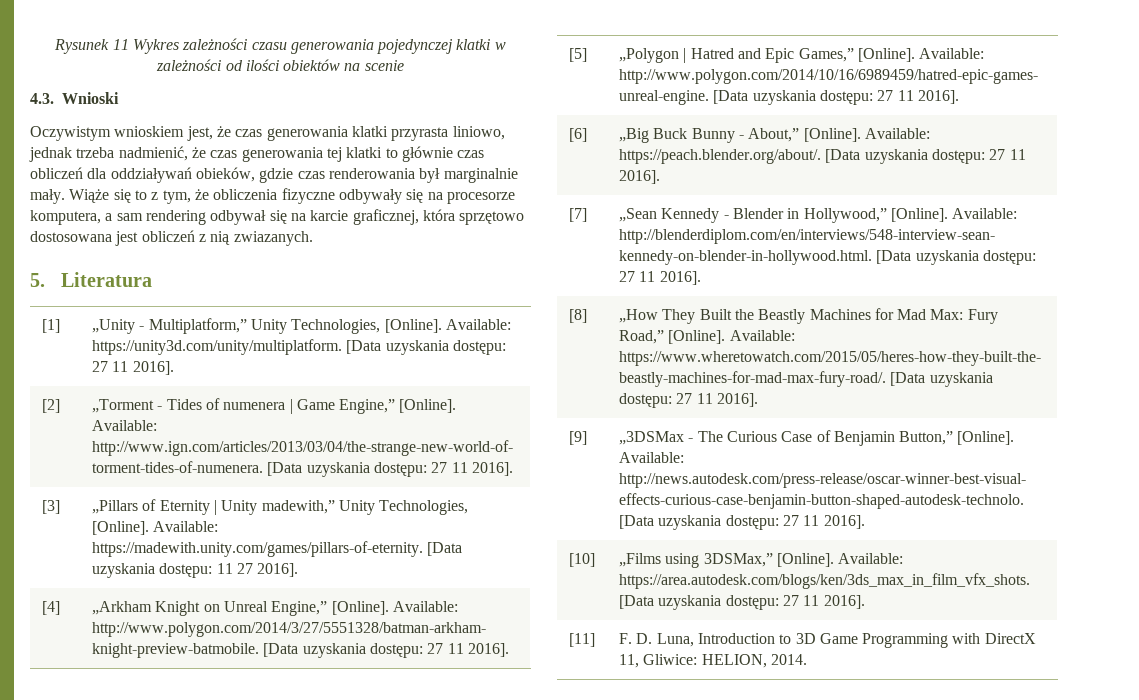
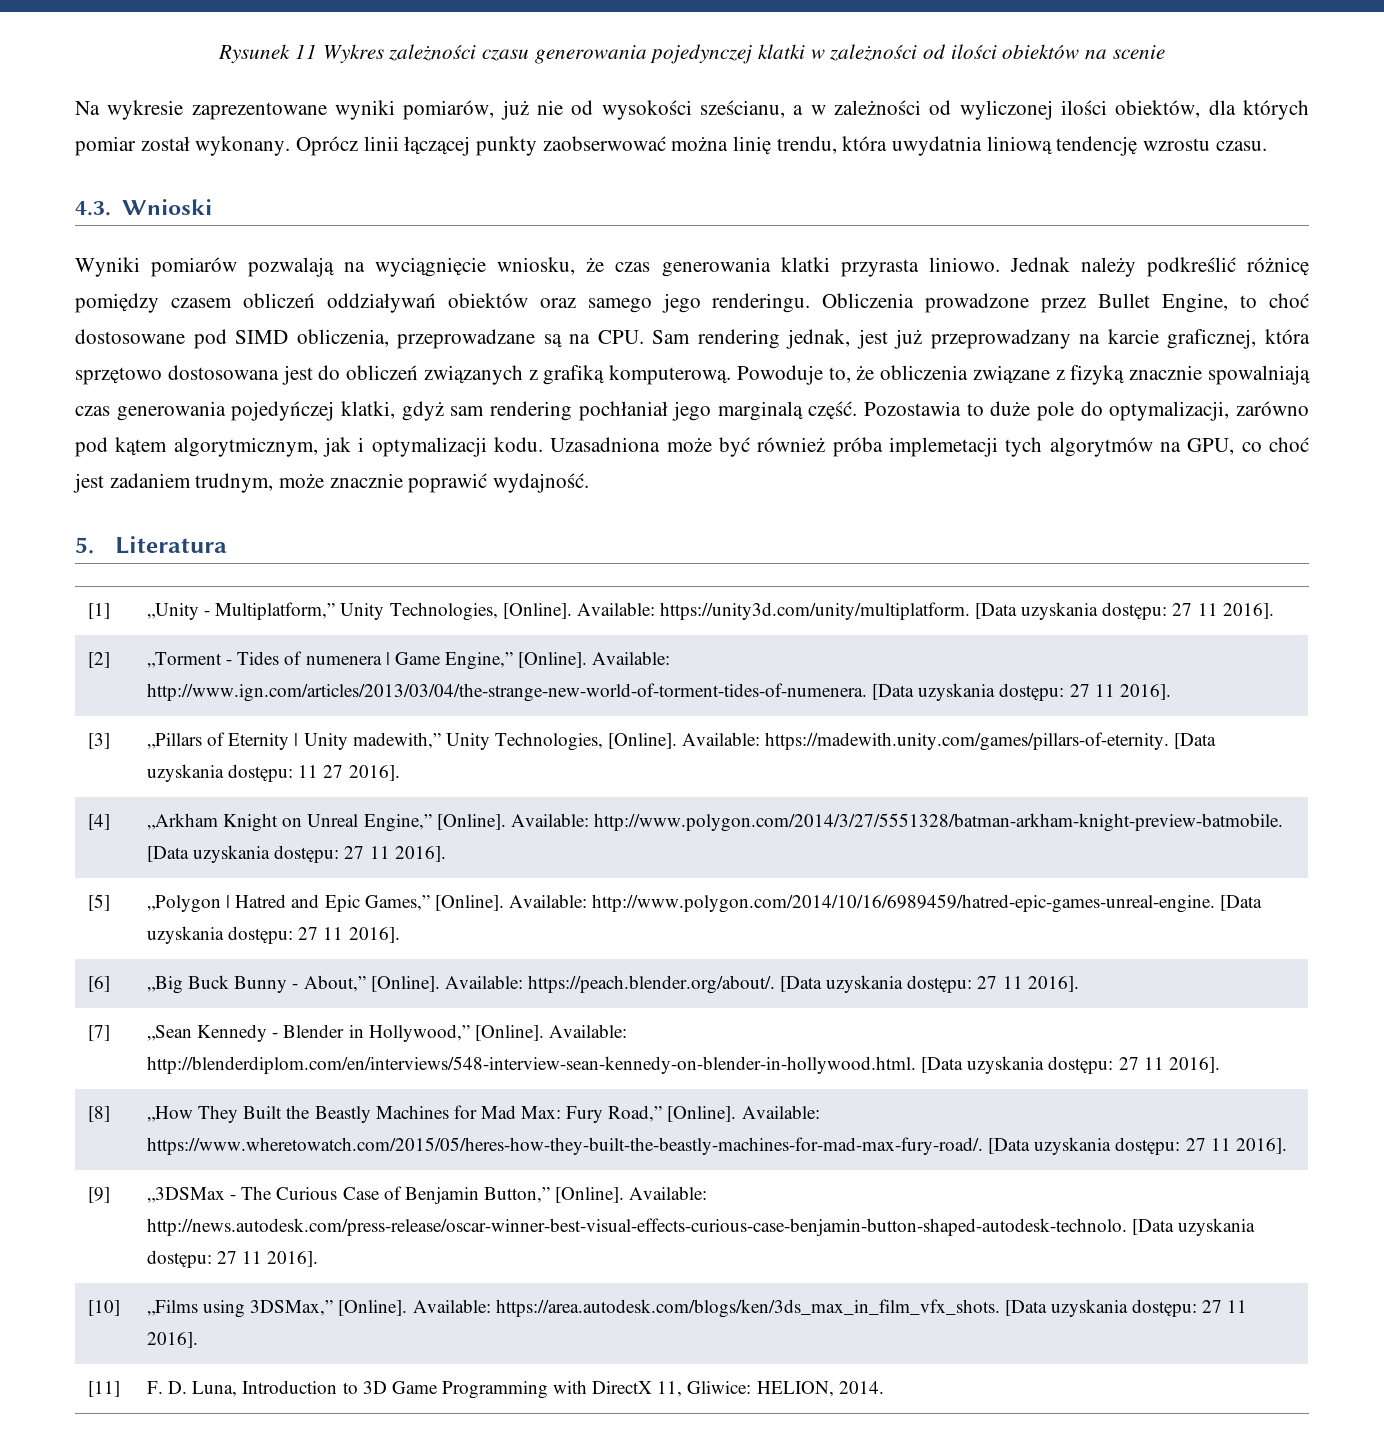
+ Na wykresie zaprezentowane wyniki pomiarów, już nie od wysokości sześcianu, a w zależności od wyliczonej ilości obiektów, dla których pomiar został wykonany. Oprócz linii łączącej punkty zaobserwować można linię trendu, która uwydatnia liniową tendencję wzrostu czasu.
  4.3. Wnioski
- Oczywistym wnioskiem jest, że czas generowania klatki przyrasta liniowo, jednak trzeba nadmienić, że czas generowania tej klatki to głównie czas obliczeń dla oddziaływań obieków, gdzie czas renderowania był marginalnie mały. Wiąże się to z tym, że obliczenia fizyczne odbywały się na procesorze komputera, a sam rendering odbywał się na karcie graficznej, która sprzętowo dostosowana jest obliczeń z nią zwiazanych.
+ Wyniki pomiarów pozwalają na wyciągnięcie wniosku, że czas generowania klatki przyrasta liniowo. Jednak należy podkreślić różnicę pomiędzy czasem obliczeń oddziaływań obiektów oraz samego jego renderingu. Obliczenia prowadzone przez Bullet Engine, to choć dostosowane pod SIMD obliczenia, przeprowadzane są na CPU. Sam rendering jednak, jest już przeprowadzany na karcie graficznej, która sprzętowo dostosowana jest do obliczeń związanych z grafiką komputerową. Powoduje to, że obliczenia związane z fizyką znacznie spowalniają czas generowania pojedyńczej klatki, gdyż sam rendering pochłaniał jego marginalą część. Pozostawia to duże pole do optymalizacji, zarówno pod kątem algorytmicznym, jak i optymalizacji kodu. Uzasadniona może być również próba implemetacji tych algorytmów na GPU, co choć jest zadaniem trudnym, może znacznie poprawić wydajność.

